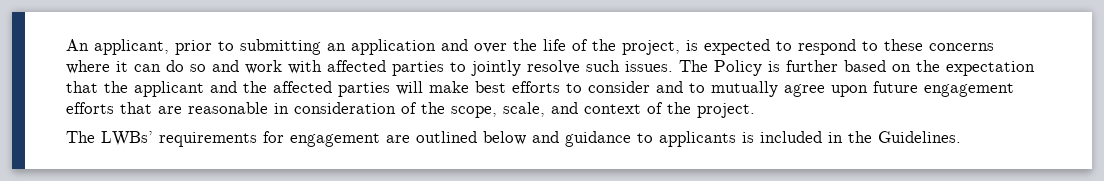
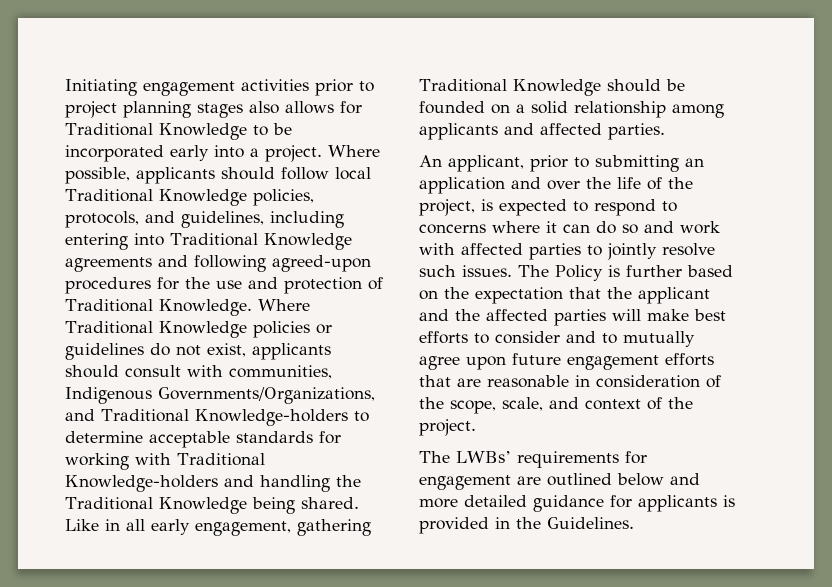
+ Initiating engagement activities prior to project planning stages also allows for Traditional Knowledge to be incorporated early into a project. Where possible, applicants should follow local Traditional Knowledge policies, protocols, and guidelines, including entering into Traditional Knowledge agreements and following agreed-upon procedures for the use and protection of Traditional Knowledge. Where Traditional Knowledge policies or guidelines do not exist, applicants should consult with communities, Indigenous Governments/Organizations, and Traditional Knowledge-holders to determine acceptable standards for working with Traditional Knowledge-holders and handling the Traditional Knowledge being shared. Like in all early engagement, gathering Traditional Knowledge should be founded on a solid relationship among applicants and affected parties.
- An applicant, prior to submitting an application and over the life of the project, is expected to respond to these concerns where it can do so and work with affected parties to jointly resolve such issues.
+ An applicant, prior to submitting an application and over the life of the project, is expected to respond to concerns where it can do so and work with affected parties to jointly resolve such issues.
- The LWBs’ requirements for engagement are outlined below and guidance to applicants is included in the Guidelines.
+ The LWBs’ requirements for engagement are outlined below and more detailed guidance for applicants is provided in the Guidelines.

